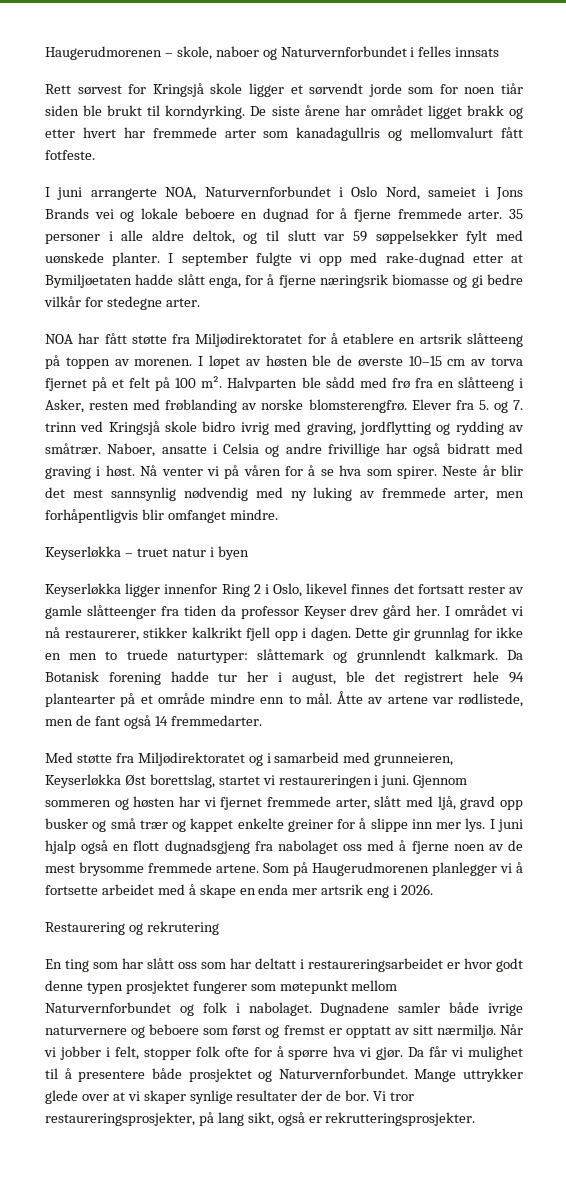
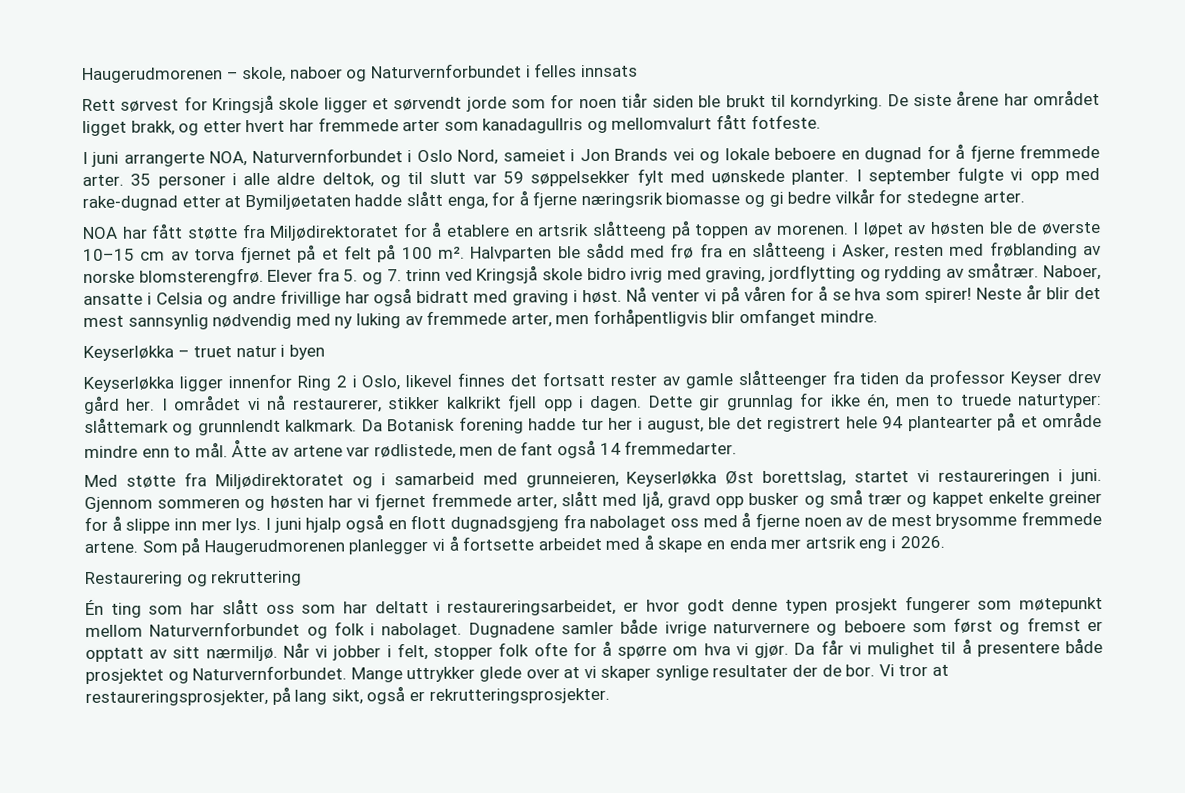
- De siste årene har området ligget brakk og etter hvert har fremmede arter som kanadagullris og mellomvalurt fått fotfeste.
+ De siste årene har området ligget brakk, og etter hvert har fremmede arter som kanadagullris og mellomvalurt fått fotfeste.
- I juni arrangerte NOA, Naturvernforbundet i Oslo Nord, sameiet i Jons Brands vei og lokale beboere en dugnad for å fjerne fremmede arter.
+ I juni arrangerte NOA, Naturvernforbundet i Oslo Nord, sameiet i Jon Brands vei og lokale beboere en dugnad for å fjerne fremmede arter.
- Nå venter vi på våren for å se hva som spirer.
+ Nå venter vi på våren for å se hva som spirer!
- Dette gir grunnlag for ikke en men to truede naturtyper: slåttemark og grunnlendt kalkmark.
+ Dette gir grunnlag for ikke én, men to truede naturtyper: slåttemark og grunnlendt kalkmark.
- Restaurering og rekrutering
- En ting som har slått oss som har deltatt i restaureringsarbeidet er hvor godt denne typen prosjektet fungerer som møtepunkt mellom Naturvernforbundet og folk i nabolaget.
+ Restaurering og rekruttering
+ Én ting som har slått oss som har deltatt i restaureringsarbeidet, er hvor godt denne typen prosjekt fungerer som møtepunkt mellom Naturvernforbundet og folk i nabolaget.
- Når vi jobber i felt, stopper folk ofte for å spørre hva vi gjør.
+ Når vi jobber i felt, stopper folk ofte for å spørre om hva vi gjør.
- Vi tror restaureringsprosjekter, på lang sikt, også er rekrutteringsprosjekter.
+ Vi tror at restaureringsprosjekter, på lang sikt, også er rekrutteringsprosjekter.

